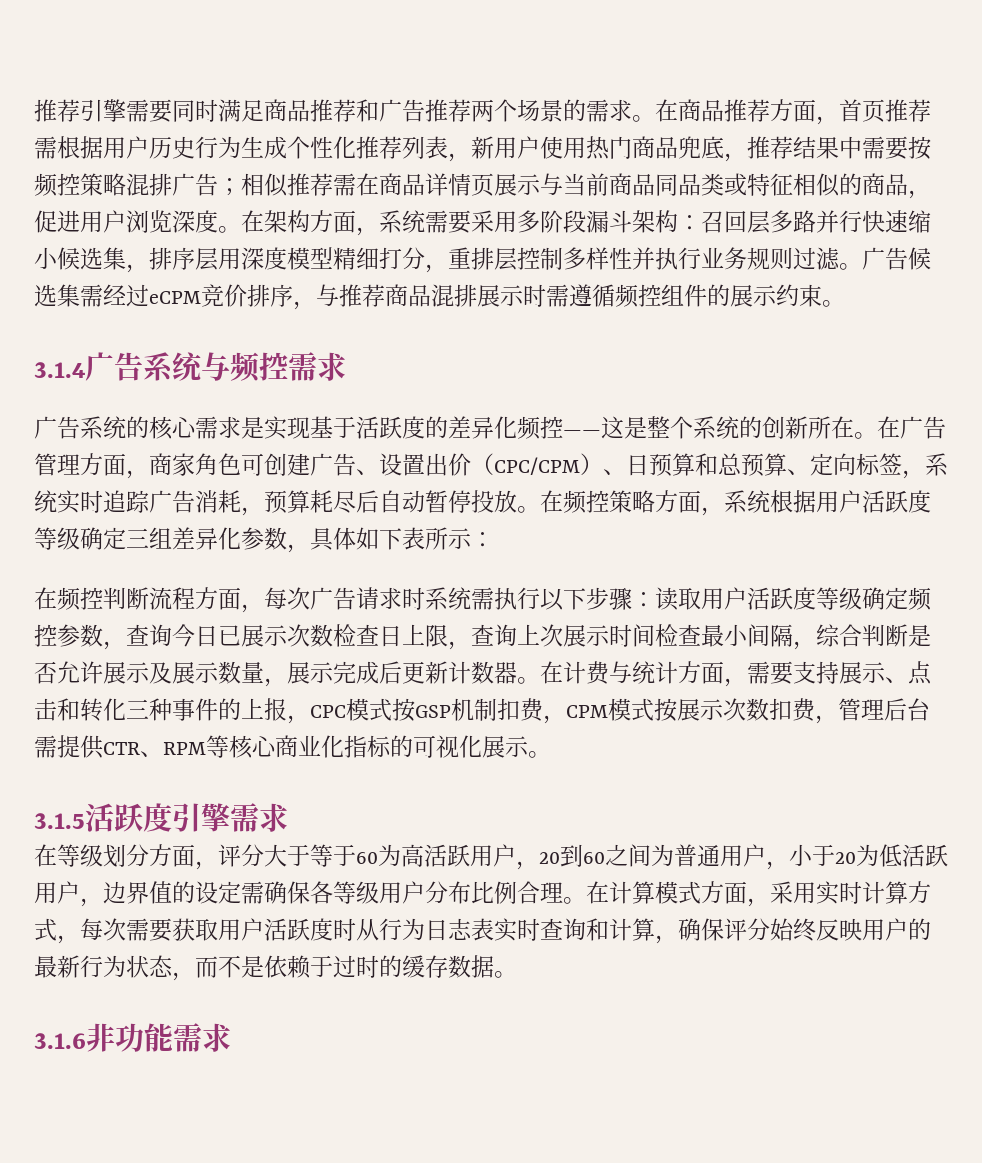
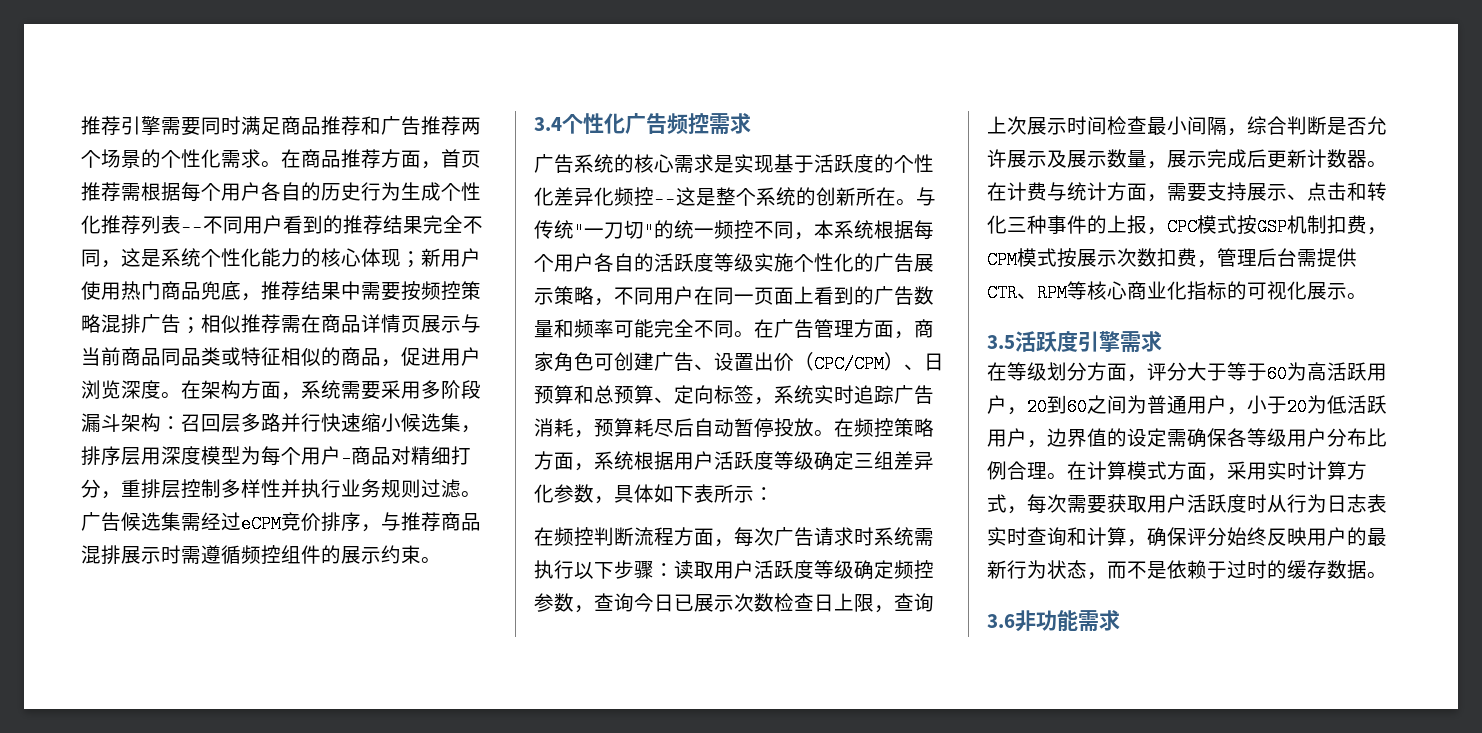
- 推荐引擎需要同时满足商品推荐和广告推荐两个场景的需求。
+ 推荐引擎需要同时满足商品推荐和广告推荐两个场景的个性化需求。
- 在商品推荐方面，首页推荐需根据用户历史行为生成个性化推荐列表，新用户使用热门商品兜底，推荐结果中需要按频控策略混排广告；相似推荐需在商品详情页展示与当前商品同品类或特征相似的商品，促进用户浏览深度。
+ 在商品推荐方面，首页推荐需根据每个用户各自的历史行为生成个性化推荐列表——不同用户看到的推荐结果完全不同，这是系统个性化能力的核心体现；新用户使用热门商品兜底，推荐结果中需要按频控策略混排广告；相似推荐需在商品详情页展示与当前商品同品类或特征相似的商品，促进用户浏览深度。
- 在架构方面，系统需要采用多阶段漏斗架构：召回层多路并行快速缩小候选集，排序层用深度模型精细打分，重排层控制多样性并执行业务规则过滤。
+ 在架构方面，系统需要采用多阶段漏斗架构：召回层多路并行快速缩小候选集，排序层用深度模型为每个用户-商品对精细打分，重排层控制多样性并执行业务规则过滤。
- 3.1.4广告系统与频控需求
+ 3.4个性化广告频控需求
- 广告系统的核心需求是实现基于活跃度的差异化频控——这是整个系统的创新所在。
+ 广告系统的核心需求是实现基于活跃度的个性化差异化频控——这是整个系统的创新所在。
+ 与传统"一刀切"的统一频控不同，本系统根据每个用户各自的活跃度等级实施个性化的广告展示策略，不同用户在同一页面上看到的广告数量和频率可能完全不同。
- 3.1.5活跃度引擎需求
+ 3.5活跃度引擎需求
- 3.1.6非功能需求
+ 3.6非功能需求

